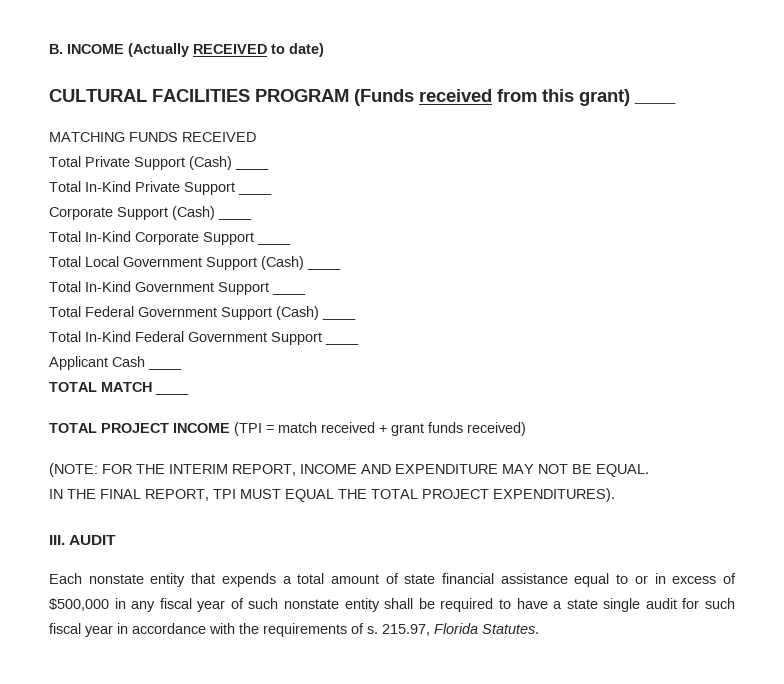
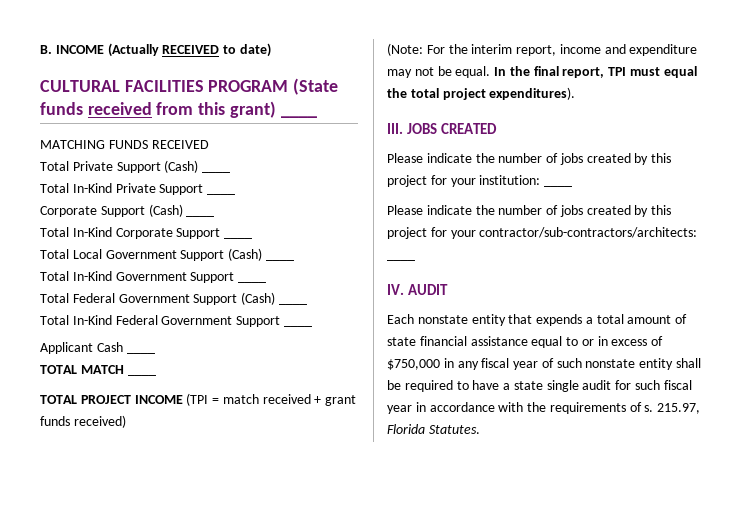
- CULTURAL FACILITIES PROGRAM (Funds received from this grant) ____
+ CULTURAL FACILITIES PROGRAM (State funds received from this grant) ____
- (NOTE: FOR THE INTERIM REPORT, INCOME AND EXPENDITURE MAY NOT BE EQUAL.
- IN THE FINAL REPORT, TPI MUST EQUAL THE TOTAL PROJECT EXPENDITURES).
- III. AUDIT
+ (Note: For the interim report, income and expenditure may not be equal. In the final report, TPI must equal the total project expenditures).
+ III. JOBS CREATED
+ Please indicate the number of jobs created by this project for your institution: ____
+ Please indicate the number of jobs created by this project for your contractor/sub-contractors/architects: ____
+ IV. AUDIT
- Each nonstate entity that expends a total amount of state financial assistance equal to or in excess of $500,000 in any fiscal year of such nonstate entity shall be required to have a state single audit for such fiscal year in accordance with the requirements of s.
+ Each nonstate entity that expends a total amount of state financial assistance equal to or in excess of $750,000 in any fiscal year of such nonstate entity shall be required to have a state single audit for such fiscal year in accordance with the requirements of s.

